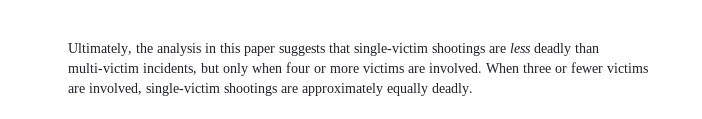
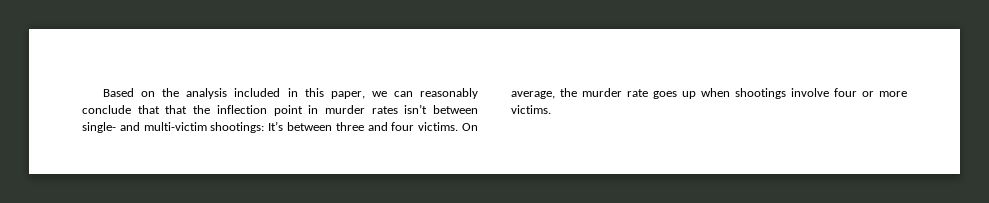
- Ultimately, the analysis in this paper suggests that single-victim shootings are less deadly than multi-victim incidents, but only when four or more victims are involved. When three or fewer victims are involved, single-victim shootings are approximately equally deadly.
+ Based on the analysis included in this paper, we can reasonably conclude that that the inflection point in murder rates isn’t between single- and multi-victim shootings: It’s between three and four victims. On average, the murder rate goes up when shootings involve four or more victims.

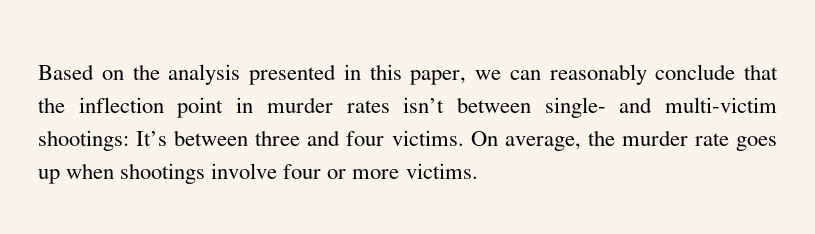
- Based on the analysis included in this paper, we can reasonably conclude that that the inflection point in murder rates isn’t between single- and multi-victim shootings: It’s between three and four victims.
+ Based on the analysis presented in this paper, we can reasonably conclude that the inflection point in murder rates isn’t between single- and multi-victim shootings: It’s between three and four victims.

